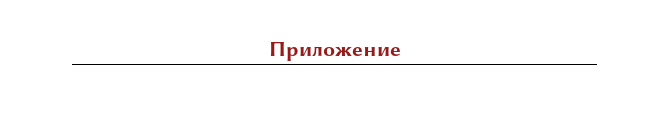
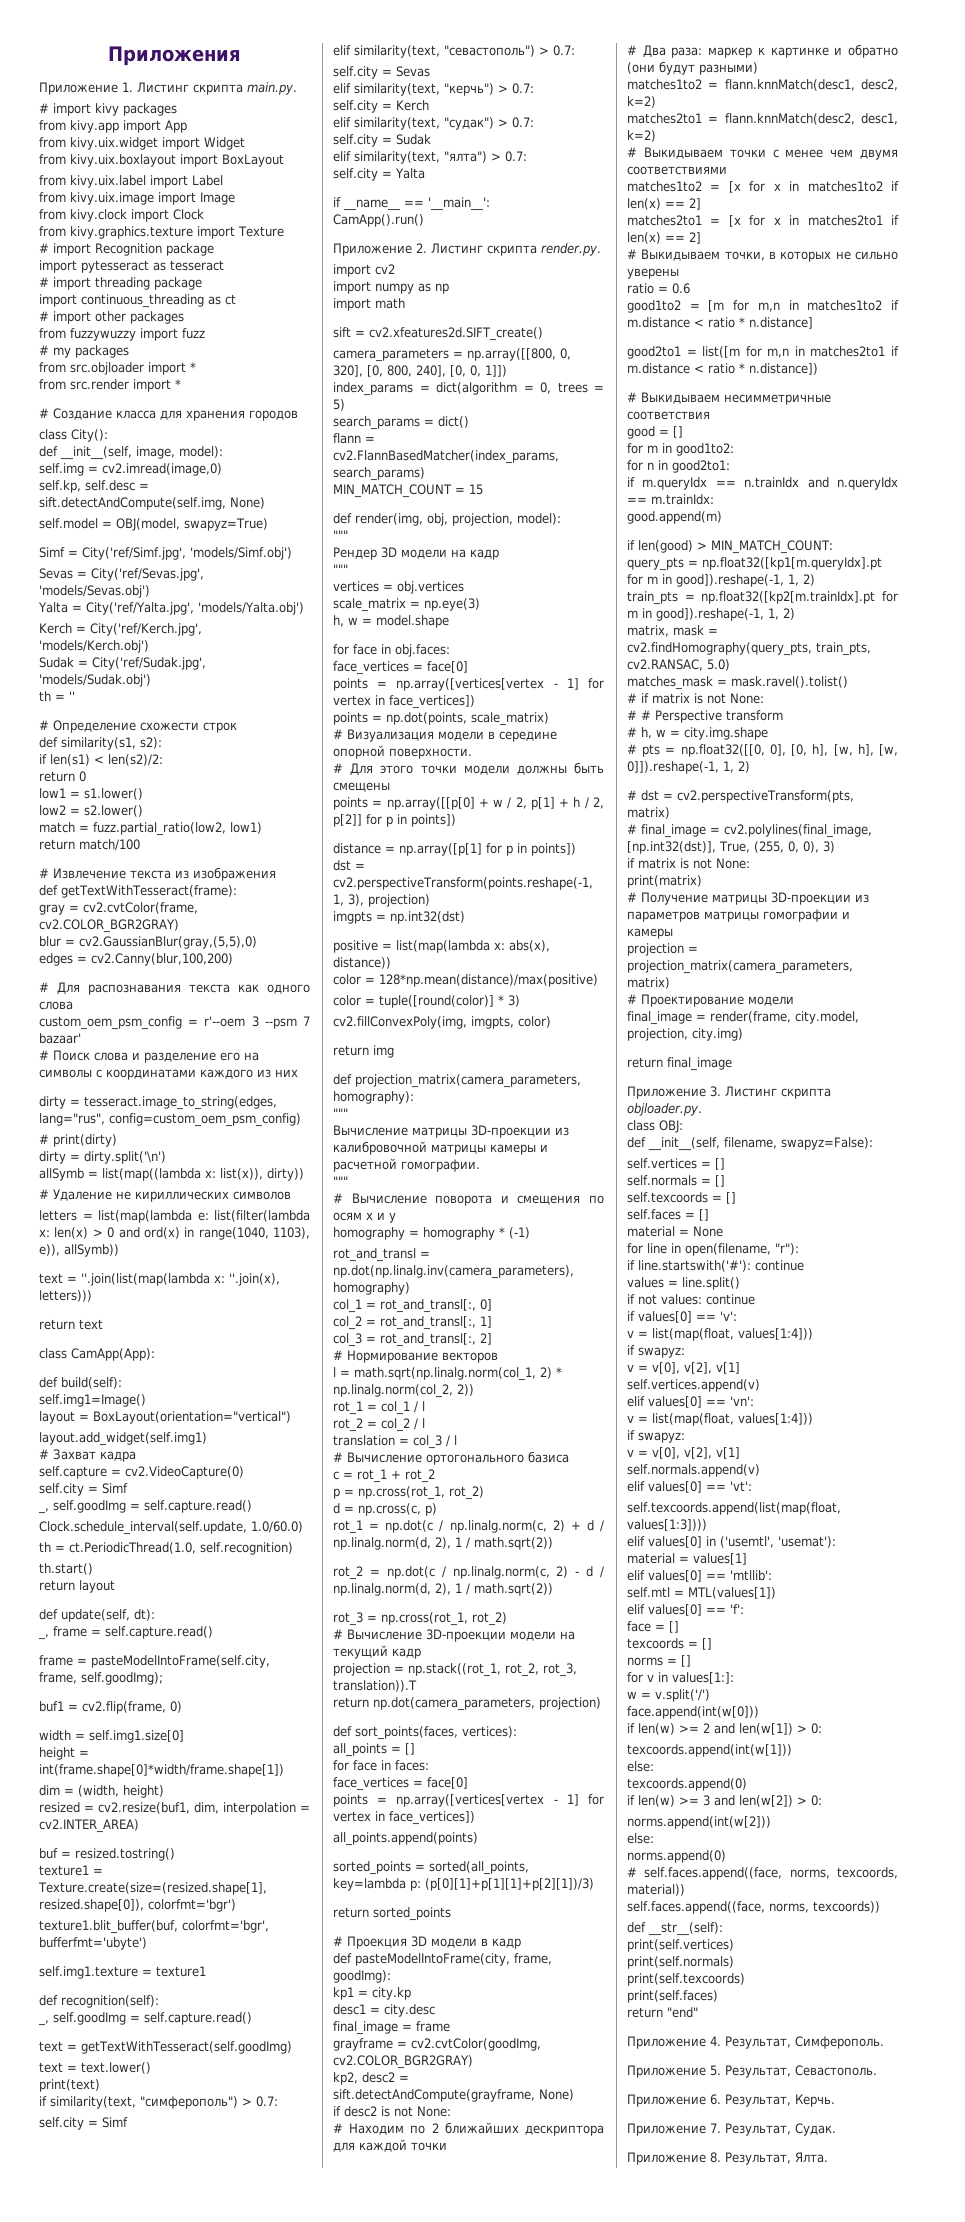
- Приложение
+ Приложения
+ Приложение 1. Листинг скрипта main.py.
+ # import kivy packages
+ from kivy.app import App
+ from kivy.uix.widget import Widget
+ from kivy.uix.boxlayout import BoxLayout
+ from kivy.uix.label import Label
+ from kivy.uix.image import Image
+ from kivy.clock import Clock
+ from kivy.graphics.texture import Texture
+ # import Recognition package
+ import pytesseract as tesseract
+ # import threading package
+ import continuous_threading as ct
+ # import other packages
+ from fuzzywuzzy import fuzz
+ # my packages
+ from src.objloader import *
+ from src.render import *
+ # Создание класса для хранения городов
+ class City():
+ def __init__(self, image, model):
+ self.img = cv2.imread(image,0)
+ self.kp, self.desc = sift.detectAndCompute(self.img, None)
+ self.model = OBJ(model, swapyz=True)
+ Simf = City('ref/Simf.jpg', 'models/Simf.obj')
+ Sevas = City('ref/Sevas.jpg', 'models/Sevas.obj')
+ Yalta = City('ref/Yalta.jpg', 'models/Yalta.obj')
+ Kerch = City('ref/Kerch.jpg', 'models/Kerch.obj')
+ Sudak = City('ref/Sudak.jpg', 'models/Sudak.obj')
+ th = ''
+ # Определение схожести строк
+ def similarity(s1, s2):
+ if len(s1) < len(s2)/2:
+ return 0
+ low1 = s1.lower()
+ low2 = s2.lower()
+ match = fuzz.partial_ratio(low2, low1)
+ return match/100
+ # Извлечение текста из изображения
+ def getTextWithTesseract(frame):
+ gray = cv2.cvtColor(frame, cv2.COLOR_BGR2GRAY)
+ blur = cv2.GaussianBlur(gray,(5,5),0)
+ edges = cv2.Canny(blur,100,200)
+ # Для распознавания текста как одного слова
+ custom_oem_psm_config = r'--oem 3 --psm 7 bazaar'
+ # Поиск слова и разделение его на символы с координатами каждого из них
+ dirty = tesseract.image_to_string(edges, lang="rus", config=custom_oem_psm_config)
+ # print(dirty)
+ dirty = dirty.split('\n')
+ allSymb = list(map((lambda x: list(x)), dirty))
+ # Удаление не кириллических символов
+ letters = list(map(lambda e: list(filter(lambda x: len(x) > 0 and ord(x) in range(1040, 1103), e)), allSymb))
+ text = ''.join(list(map(lambda x: ''.join(x), letters)))
+ return text
+ class CamApp(App):
+ def build(self):
+ self.img1=Image()
+ layout = BoxLayout(orientation="vertical")
+ layout.add_widget(self.img1)
+ # Захват кадра
+ self.capture = cv2.VideoCapture(0)
+ self.city = Simf
+ _, self.goodImg = self.capture.read()
+ Clock.schedule_interval(self.update, 1.0/60.0)
+ th = ct.PeriodicThread(1.0, self.recognition)
+ th.start()
+ return layout
+ def update(self, dt):
+ _, frame = self.capture.read()
+ frame = pasteModelIntoFrame(self.city, frame, self.goodImg);
+ buf1 = cv2.flip(frame, 0)
+ width = self.img1.size[0]
+ height = int(frame.shape[0]*width/frame.shape[1])
+ dim = (width, height)
+ resized = cv2.resize(buf1, dim, interpolation = cv2.INTER_AREA)
+ buf = resized.tostring()
+ texture1 = Texture.create(size=(resized.shape[1], resized.shape[0]), colorfmt='bgr')
+ texture1.blit_buffer(buf, colorfmt='bgr', bufferfmt='ubyte')
+ self.img1.texture = texture1
+ def recognition(self):
+ _, self.goodImg = self.capture.read()
+ text = getTextWithTesseract(self.goodImg)
+ text = text.lower()
+ print(text)
+ if similarity(text, "симферополь") > 0.7:
+ self.city = Simf
+ elif similarity(text, "севастополь") > 0.7:
+ self.city = Sevas
+ elif similarity(text, "керчь") > 0.7:
+ self.city = Kerch
+ elif similarity(text, "судак") > 0.7:
+ self.city = Sudak
+ elif similarity(text, "ялта") > 0.7:
+ self.city = Yalta
+ if __name__ == '__main__':
+ CamApp().run()
+ Приложение 2. Листинг скрипта render.py.
+ import cv2
+ import numpy as np
+ import math
+ sift = cv2.xfeatures2d.SIFT_create()
+ camera_parameters = np.array([[800, 0, 320], [0, 800, 240], [0, 0, 1]])
+ index_params = dict(algorithm = 0, trees = 5)
+ search_params = dict()
+ flann = cv2.FlannBasedMatcher(index_params, search_params)
+ MIN_MATCH_COUNT = 15
+ def render(img, obj, projection, model):
+ """
+ Рендер 3D модели на кадр
+ """
+ vertices = obj.vertices
+ scale_matrix = np.eye(3)
+ h, w = model.shape
+ for face in obj.faces:
+ face_vertices = face[0]
+ points = np.array([vertices[vertex - 1] for vertex in face_vertices])
+ points = np.dot(points, scale_matrix)
+ # Визуализация модели в середине опорной поверхности.
+ # Для этого точки модели должны быть смещены
+ points = np.array([[p[0] + w / 2, p[1] + h / 2, p[2]] for p in points])
+ distance = np.array([p[1] for p in points])
+ dst = cv2.perspectiveTransform(points.reshape(-1, 1, 3), projection)
+ imgpts = np.int32(dst)
+ positive = list(map(lambda x: abs(x), distance))
+ color = 128*np.mean(distance)/max(positive)
+ color = tuple([round(color)] * 3)
+ cv2.fillConvexPoly(img, imgpts, color)
+ return img
+ def projection_matrix(camera_parameters, homography):
+ """
+ Вычисление матрицы 3D-проекции из калибровочной матрицы камеры и расчетной гомографии.
+ """
+ # Вычисление поворота и смещения по осям x и y
+ homography = homography * (-1)
+ rot_and_transl = np.dot(np.linalg.inv(camera_parameters), homography)
+ col_1 = rot_and_transl[:, 0]
+ col_2 = rot_and_transl[:, 1]
+ col_3 = rot_and_transl[:, 2]
+ # Нормирование векторов
+ l = math.sqrt(np.linalg.norm(col_1, 2) * np.linalg.norm(col_2, 2))
+ rot_1 = col_1 / l
+ rot_2 = col_2 / l
+ translation = col_3 / l
+ # Вычисление ортогонального базиса
+ c = rot_1 + rot_2
+ p = np.cross(rot_1, rot_2)
+ d = np.cross(c, p)
+ rot_1 = np.dot(c / np.linalg.norm(c, 2) + d / np.linalg.norm(d, 2), 1 / math.sqrt(2))
+ rot_2 = np.dot(c / np.linalg.norm(c, 2) - d / np.linalg.norm(d, 2), 1 / math.sqrt(2))
+ rot_3 = np.cross(rot_1, rot_2)
+ # Вычисление 3D-проекции модели на текущий кадр
+ projection = np.stack((rot_1, rot_2, rot_3, translation)).T
+ return np.dot(camera_parameters, projection)
+ def sort_points(faces, vertices):
+ all_points = []
+ for face in faces:
+ face_vertices = face[0]
+ points = np.array([vertices[vertex - 1] for vertex in face_vertices])
+ all_points.append(points)
+ sorted_points = sorted(all_points, key=lambda p: (p[0][1]+p[1][1]+p[2][1])/3)
+ return sorted_points
+ # Проекция 3D модели в кадр
+ def pasteModelIntoFrame(city, frame, goodImg):
+ kp1 = city.kp
+ desc1 = city.desc
+ final_image = frame
+ grayframe = cv2.cvtColor(goodImg, cv2.COLOR_BGR2GRAY)
+ kp2, desc2 = sift.detectAndCompute(grayframe, None)
+ if desc2 is not None:
+ # Находим по 2 ближайших дескриптора для каждой точки
+ # Два раза: маркер к картинке и обратно (они будут разными)
+ matches1to2 = flann.knnMatch(desc1, desc2, k=2)
+ matches2to1 = flann.knnMatch(desc2, desc1, k=2)
+ # Выкидываем точки с менее чем двумя соответствиями
+ matches1to2 = [x for x in matches1to2 if len(x) == 2]
+ matches2to1 = [x for x in matches2to1 if len(x) == 2]
+ # Выкидываем точки, в которых не сильно уверены
+ ratio = 0.6
+ good1to2 = [m for m,n in matches1to2 if m.distance < ratio * n.distance]
+ good2to1 = list([m for m,n in matches2to1 if m.distance < ratio * n.distance])
+ # Выкидываем несимметричные соответствия
+ good = []
+ for m in good1to2:
+ for n in good2to1:
+ if m.queryIdx == n.trainIdx and n.queryIdx == m.trainIdx:
+ good.append(m)
+ if len(good) > MIN_MATCH_COUNT:
+ query_pts = np.float32([kp1[m.queryIdx].pt for m in good]).reshape(-1, 1, 2)
+ train_pts = np.float32([kp2[m.trainIdx].pt for m in good]).reshape(-1, 1, 2)
+ matrix, mask = cv2.findHomography(query_pts, train_pts, cv2.RANSAC, 5.0)
+ matches_mask = mask.ravel().tolist()
+ # if matrix is not None:
+ # # Perspective transform
+ # h, w = city.img.shape
+ # pts = np.float32([[0, 0], [0, h], [w, h], [w, 0]]).reshape(-1, 1, 2)
+ # dst = cv2.perspectiveTransform(pts, matrix)
+ # final_image = cv2.polylines(final_image, [np.int32(dst)], True, (255, 0, 0), 3)
+ if matrix is not None:
+ print(matrix)
+ # Получение матрицы 3D-проекции из параметров матрицы гомографии и камеры
+ projection = projection_matrix(camera_parameters, matrix)
+ # Проектирование модели
+ final_image = render(frame, city.model, projection, city.img)
+ return final_image
+ Приложение 3. Листинг скрипта objloader.py.
+ class OBJ:
+ def __init__(self, filename, swapyz=False):
+ self.vertices = []
+ self.normals = []
+ self.texcoords = []
+ self.faces = []
+ material = None
+ for line in open(filename, "r"):
+ if line.startswith('#'): continue
+ values = line.split()
+ if not values: continue
+ if values[0] == 'v':
+ v = list(map(float, values[1:4]))
+ if swapyz:
+ v = v[0], v[2], v[1]
+ self.vertices.append(v)
+ elif values[0] == 'vn':
+ v = list(map(float, values[1:4]))
+ if swapyz:
+ v = v[0], v[2], v[1]
+ self.normals.append(v)
+ elif values[0] == 'vt':
+ self.texcoords.append(list(map(float, values[1:3])))
+ elif values[0] in ('usemtl', 'usemat'):
+ material = values[1]
+ elif values[0] == 'mtllib':
+ self.mtl = MTL(values[1])
+ elif values[0] == 'f':
+ face = []
+ texcoords = []
+ norms = []
+ for v in values[1:]:
+ w = v.split('/')
+ face.append(int(w[0]))
+ if len(w) >= 2 and len(w[1]) > 0:
+ texcoords.append(int(w[1]))
+ else:
+ texcoords.append(0)
+ if len(w) >= 3 and len(w[2]) > 0:
+ norms.append(int(w[2]))
+ else:
+ norms.append(0)
+ # self.faces.append((face, norms, texcoords, material))
+ self.faces.append((face, norms, texcoords))
+ def __str__(self):
+ print(self.vertices)
+ print(self.normals)
+ print(self.texcoords)
+ print(self.faces)
+ return "end"
+ Приложение 4. Результат, Симферополь.
+ Приложение 5. Результат, Севастополь.
+ Приложение 6. Результат, Керчь.
+ Приложение 7. Результат, Судак.
+ Приложение 8. Результат, Ялта.

